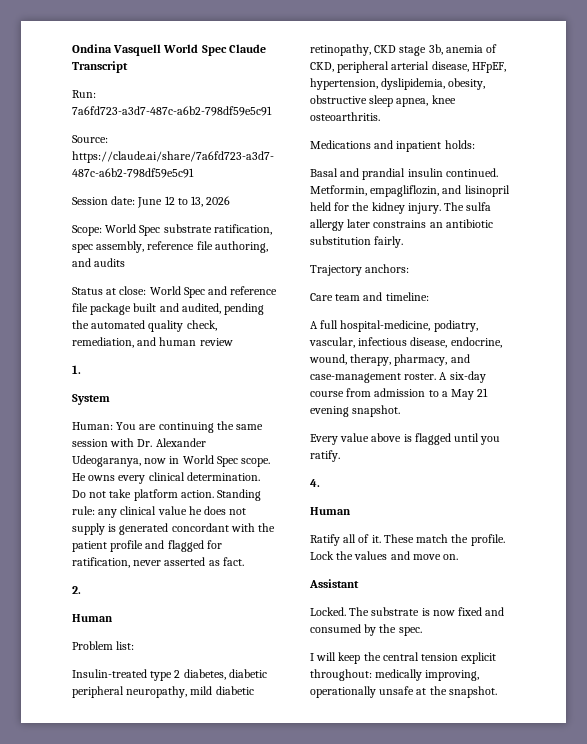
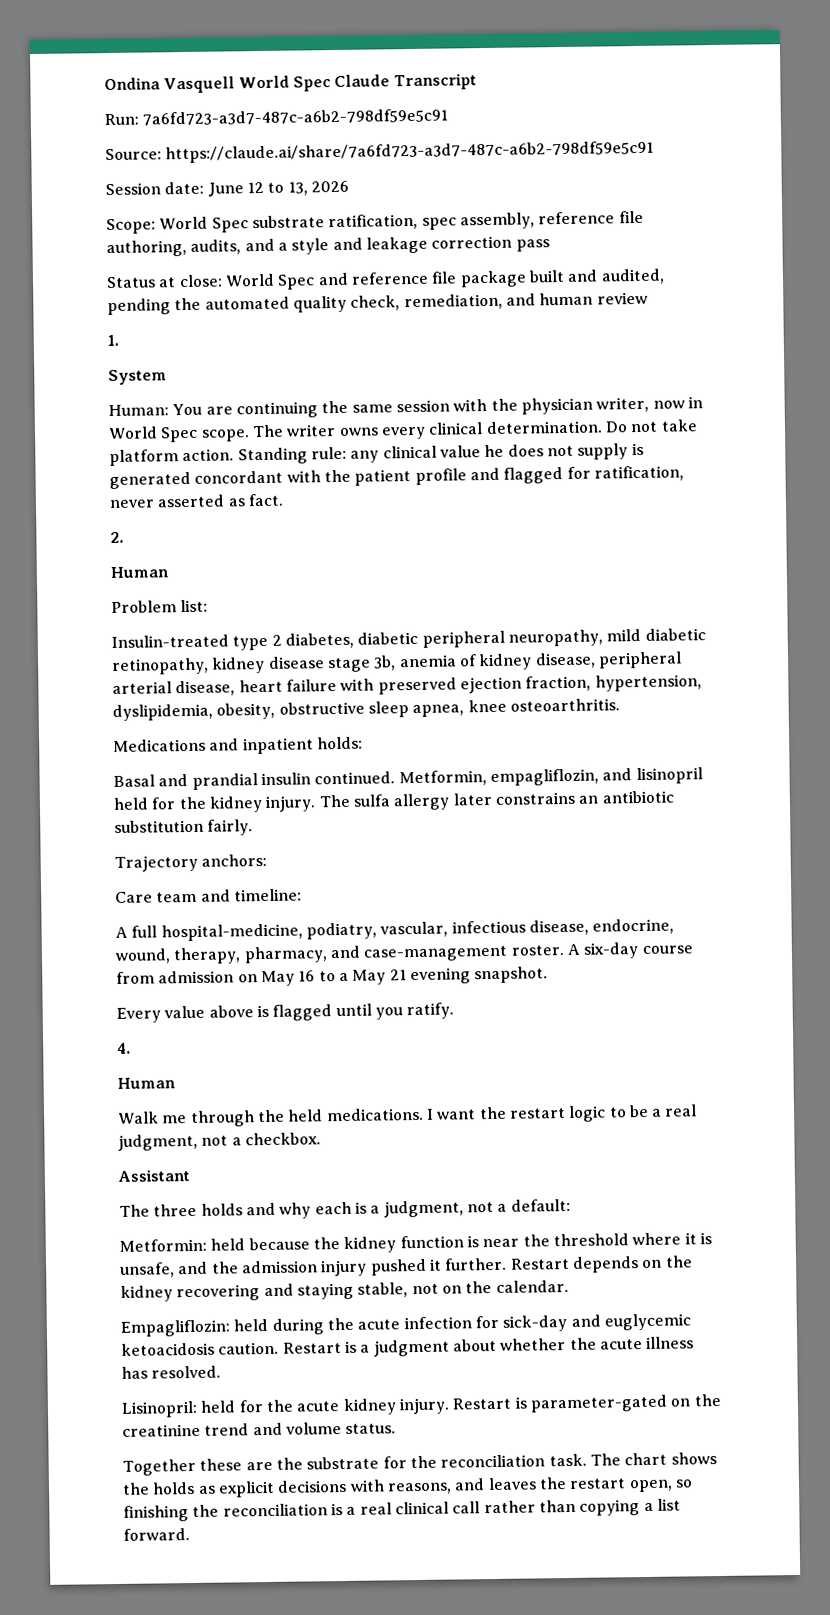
- Scope: World Spec substrate ratification, spec assembly, reference file authoring, and audits
+ Scope: World Spec substrate ratification, spec assembly, reference file authoring, audits, and a style and leakage correction pass
- Human: You are continuing the same session with Dr. Alexander Udeogaranya, now in World Spec scope.
+ Human: You are continuing the same session with the physician writer, now in World Spec scope.
- He owns every clinical determination.
+ The writer owns every clinical determination.
- Insulin-treated type 2 diabetes, diabetic peripheral neuropathy, mild diabetic retinopathy, CKD stage 3b, anemia of CKD, peripheral arterial disease, HFpEF, hypertension, dyslipidemia, obesity, obstructive sleep apnea, knee osteoarthritis.
+ Insulin-treated type 2 diabetes, diabetic peripheral neuropathy, mild diabetic retinopathy, kidney disease stage 3b, anemia of kidney disease, peripheral arterial disease, heart failure with preserved ejection fraction, hypertension, dyslipidemia, obesity, obstructive sleep apnea, knee osteoarthritis.
- A six-day course from admission to a May 21 evening snapshot.
+ A six-day course from admission on May 16 to a May 21 evening snapshot.
- Ratify all of it. These match the profile. Lock the values and move on.
+ Walk me through the held medications. I want the restart logic to be a real judgment, not a checkbox.
  Assistant
- Locked. The substrate is now fixed and consumed by the spec.
- I will keep the central tension explicit throughout: medically improving, operationally unsafe at the snapshot.
+ The three holds and why each is a judgment, not a default:
+ Metformin: held because the kidney function is near the threshold where it is unsafe, and the admission injury pushed it further. Restart depends on the kidney recovering and staying stable, not on the calendar.
+ Empagliflozin: held during the acute infection for sick-day and euglycemic ketoacidosis caution. Restart is a judgment about whether the acute illness has resolved.
+ Lisinopril: held for the acute kidney injury. Restart is parameter-gated on the creatinine trend and volume status.
+ Together these are the substrate for the reconciliation task. The chart shows the holds as explicit decisions with reasons, and leaves the restart open, so finishing the reconciliation is a real clinical call rather than copying a list forward.

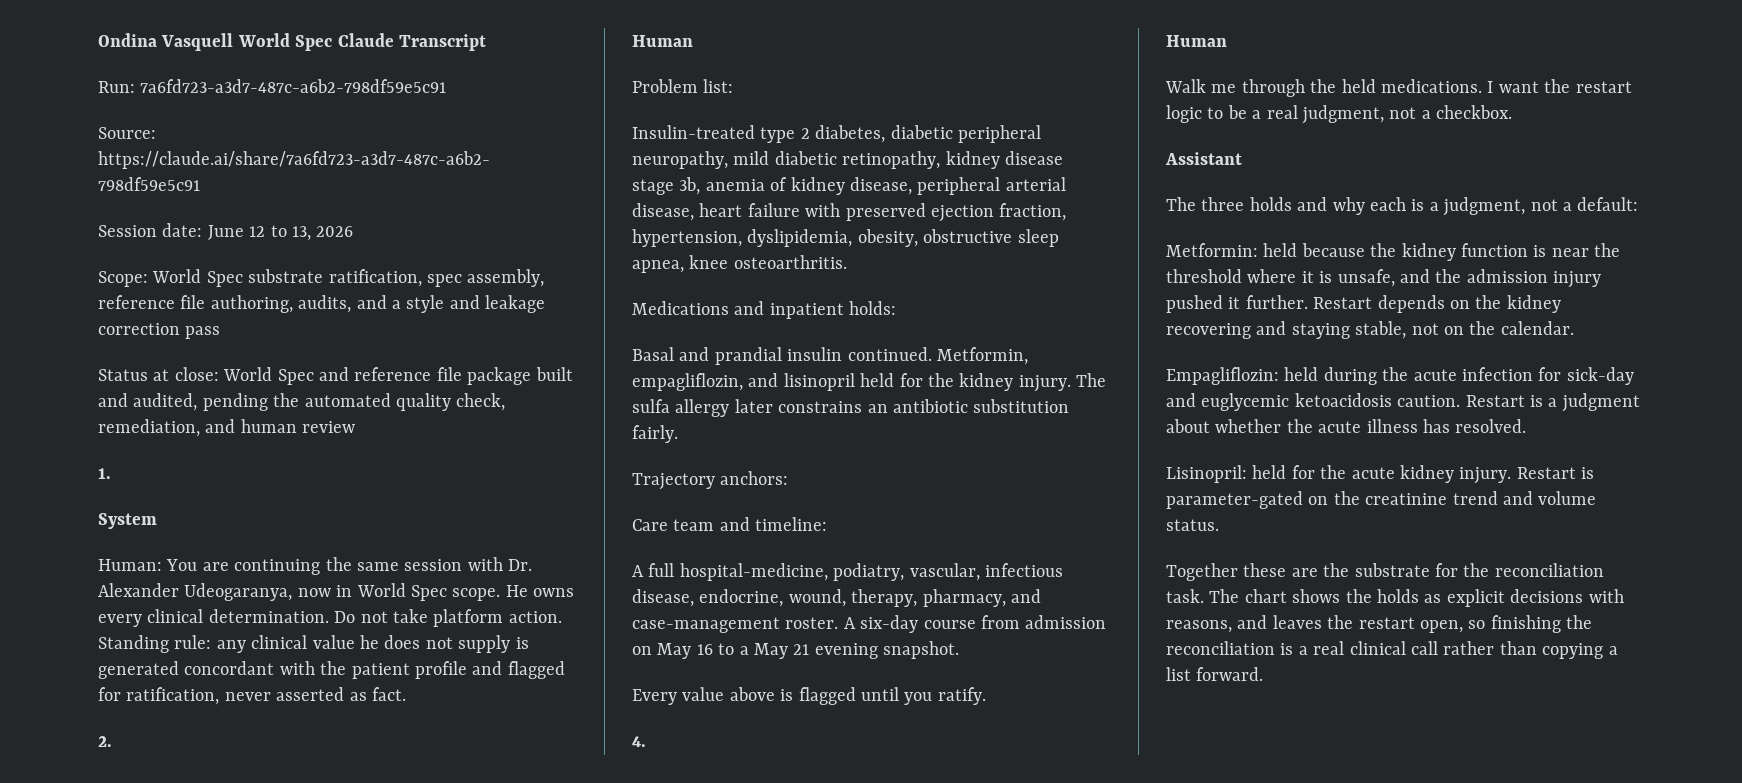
- Human: You are continuing the same session with the physician writer, now in World Spec scope.
+ Human: You are continuing the same session with Dr. Alexander Udeogaranya, now in World Spec scope.
- The writer owns every clinical determination.
+ He owns every clinical determination.

